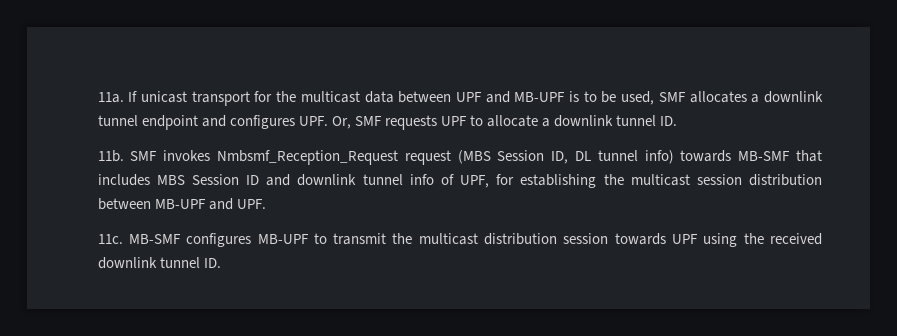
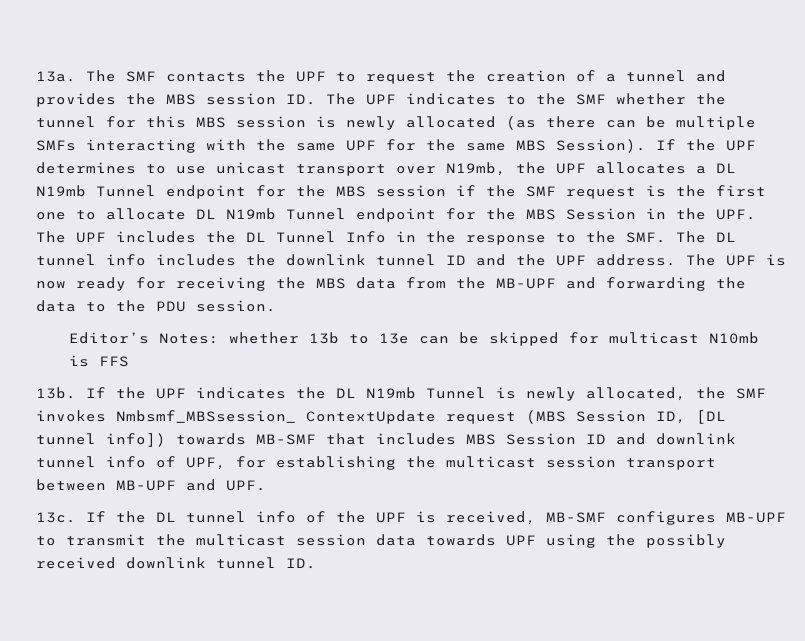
- 11a. If unicast transport for the multicast data between UPF and MB-UPF is to be used, SMF allocates a downlink tunnel endpoint and configures UPF. Or, SMF requests UPF to allocate a downlink tunnel ID.
- 11b. SMF invokes Nmbsmf_Reception_Request request (MBS Session ID, DL tunnel info) towards MB-SMF that includes MBS Session ID and downlink tunnel info of UPF, for establishing the multicast session distribution between MB-UPF and UPF.
+ 13a. The SMF contacts the UPF to request the creation of a tunnel and provides the MBS session ID. The UPF indicates to the SMF whether the tunnel for this MBS session is newly allocated (as there can be multiple SMFs interacting with the same UPF for the same MBS Session). If the UPF determines to use unicast transport over N19mb, the UPF allocates a DL N19mb Tunnel endpoint for the MBS session if the SMF request is the first one to allocate DL N19mb Tunnel endpoint for the MBS Session in the UPF. The UPF includes the DL Tunnel Info in the response to the SMF. The DL tunnel info includes the downlink tunnel ID and the UPF address. The UPF is now ready for receiving the MBS data from the MB-UPF and forwarding the data to the PDU session.
+ Editor’s Notes: whether 13b to 13e can be skipped for multicast N10mb is FFS
+ 13b. If the UPF indicates the DL N19mb Tunnel is newly allocated, the SMF invokes Nmbsmf_MBSsession_ ContextUpdate request (MBS Session ID, [DL tunnel info]) towards MB-SMF that includes MBS Session ID and downlink tunnel info of UPF, for establishing the multicast session transport between MB-UPF and UPF.
- 11c. MB-SMF configures MB-UPF to transmit the multicast distribution session towards UPF using the received downlink tunnel ID.
+ 13c. If the DL tunnel info of the UPF is received, MB-SMF configures MB-UPF to transmit the multicast session data towards UPF using the possibly received downlink tunnel ID.

